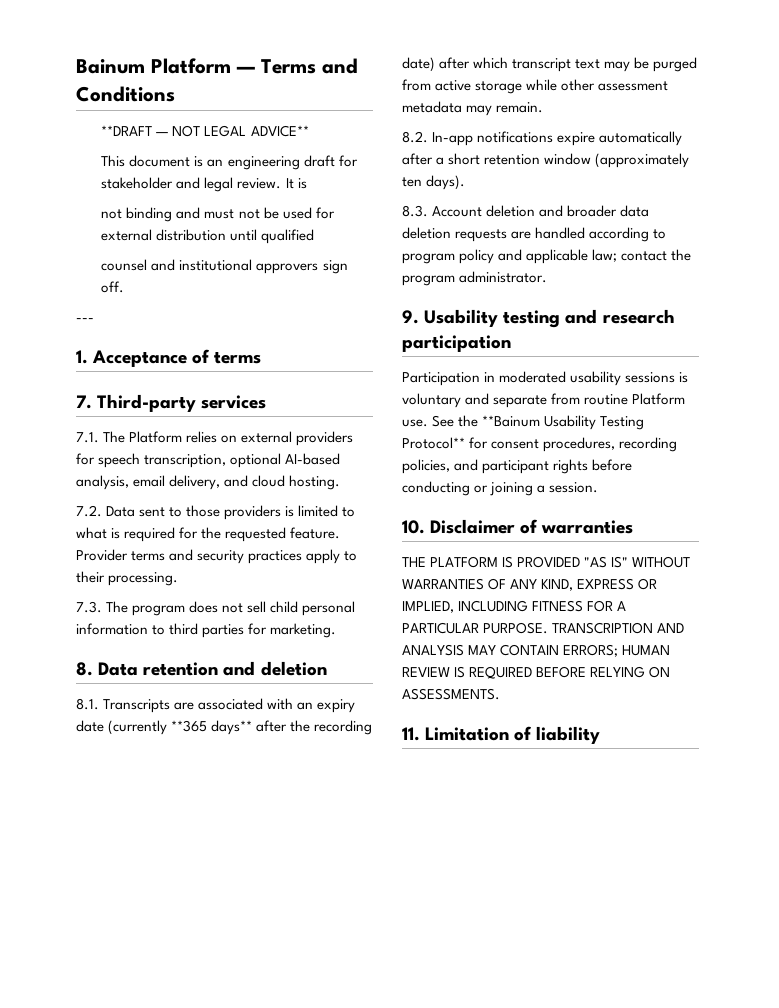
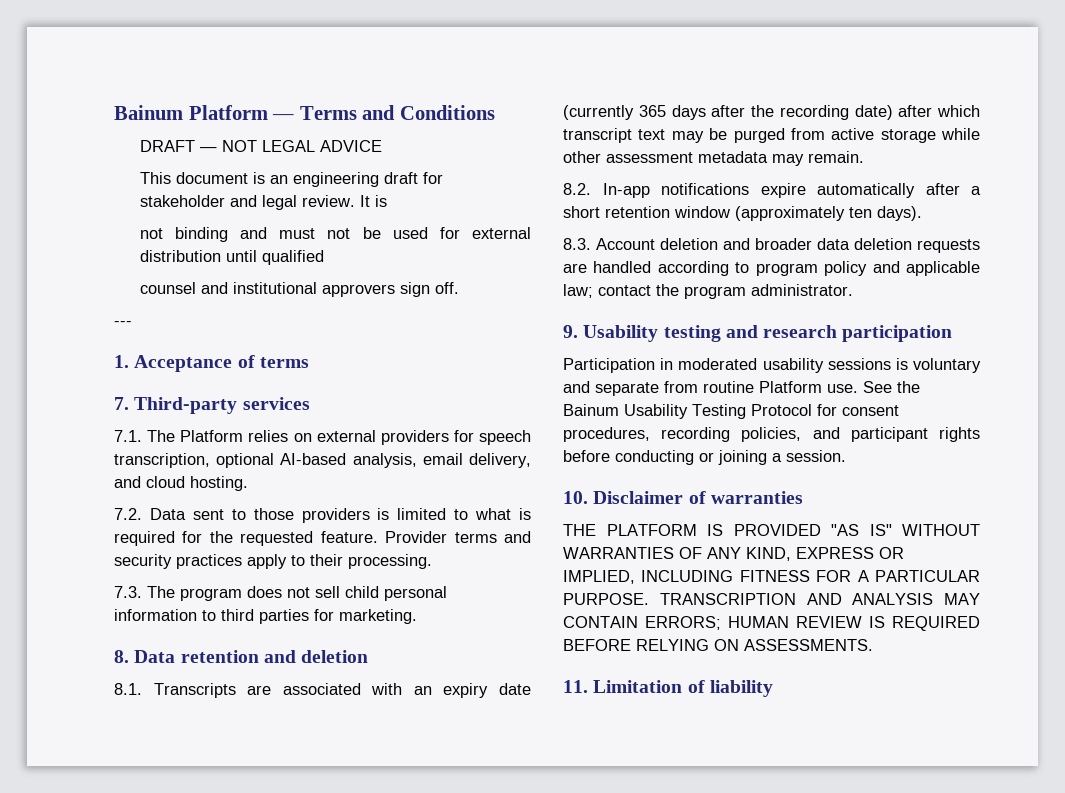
- **DRAFT — NOT LEGAL ADVICE**
+ DRAFT — NOT LEGAL ADVICE
- 8.1. Transcripts are associated with an expiry date (currently **365 days** after the recording date) after which transcript text may be purged from active storage while other assessment metadata may remain.
+ 8.1. Transcripts are associated with an expiry date (currently 365 days after the recording date) after which transcript text may be purged from active storage while other assessment metadata may remain.
- See the **Bainum Usability Testing Protocol** for consent procedures, recording policies, and participant rights before conducting or joining a session.
+ See the Bainum Usability Testing Protocol for consent procedures, recording policies, and participant rights before conducting or joining a session.

